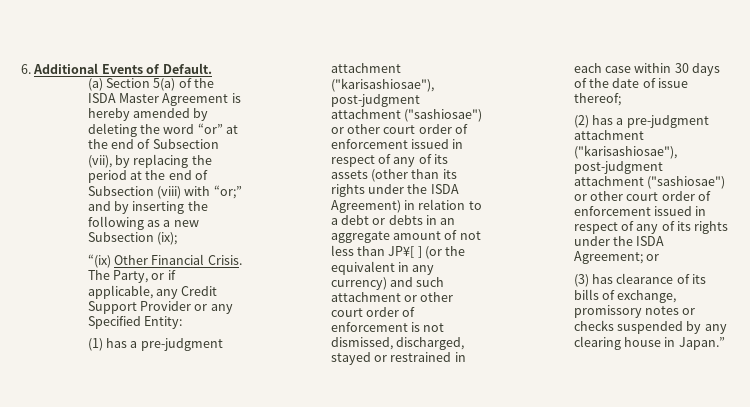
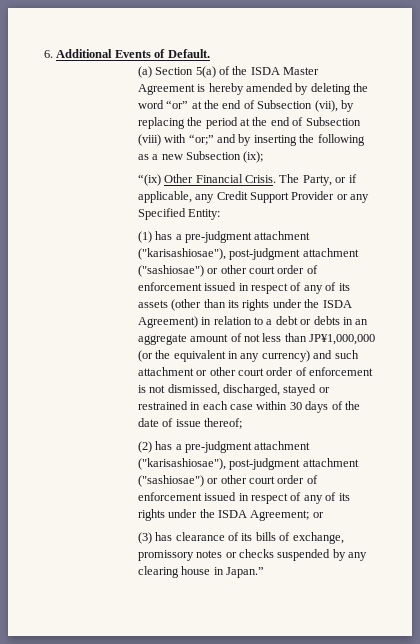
- (1) has a pre-judgment attachment ("karisashiosae"), post-judgment attachment ("sashiosae") or other court order of enforcement issued in respect of any of its assets (other than its rights under the ISDA Agreement) in relation to a debt or debts in an aggregate amount of not less than JP¥[ ] (or the equivalent in any currency) and such attachment or other court order of enforcement is not dismissed, discharged, stayed or restrained in each case within 30 days of the date of issue thereof;
+ (1) has a pre-judgment attachment ("karisashiosae"), post-judgment attachment ("sashiosae") or other court order of enforcement issued in respect of any of its assets (other than its rights under the ISDA Agreement) in relation to a debt or debts in an aggregate amount of not less than JP¥1,000,000 (or the equivalent in any currency) and such attachment or other court order of enforcement is not dismissed, discharged, stayed or restrained in each case within 30 days of the date of issue thereof;

